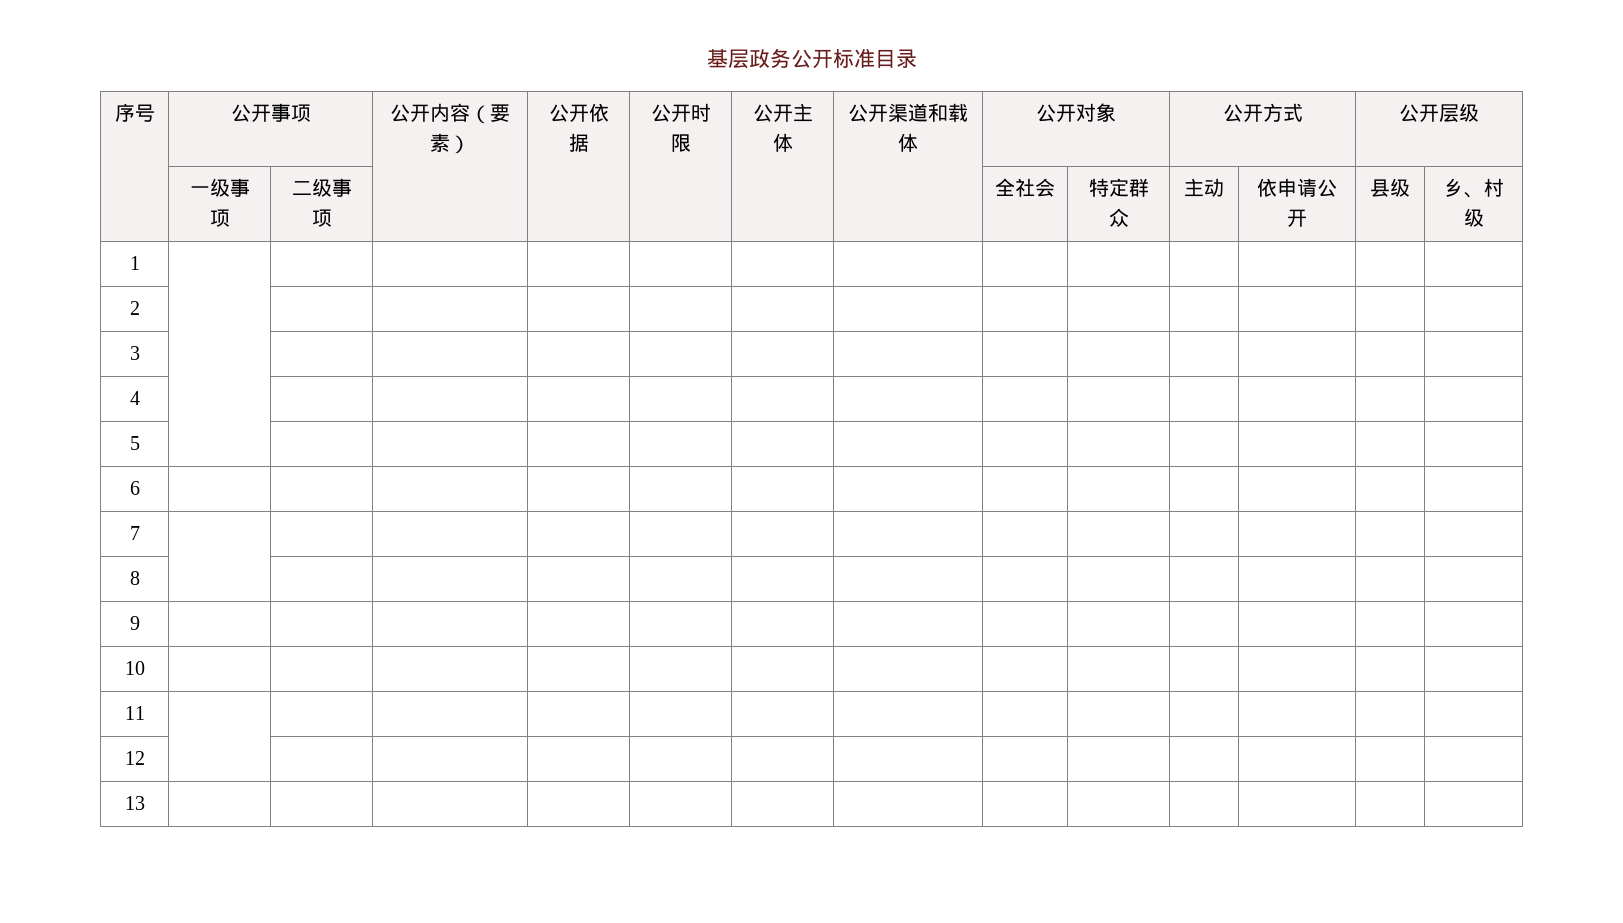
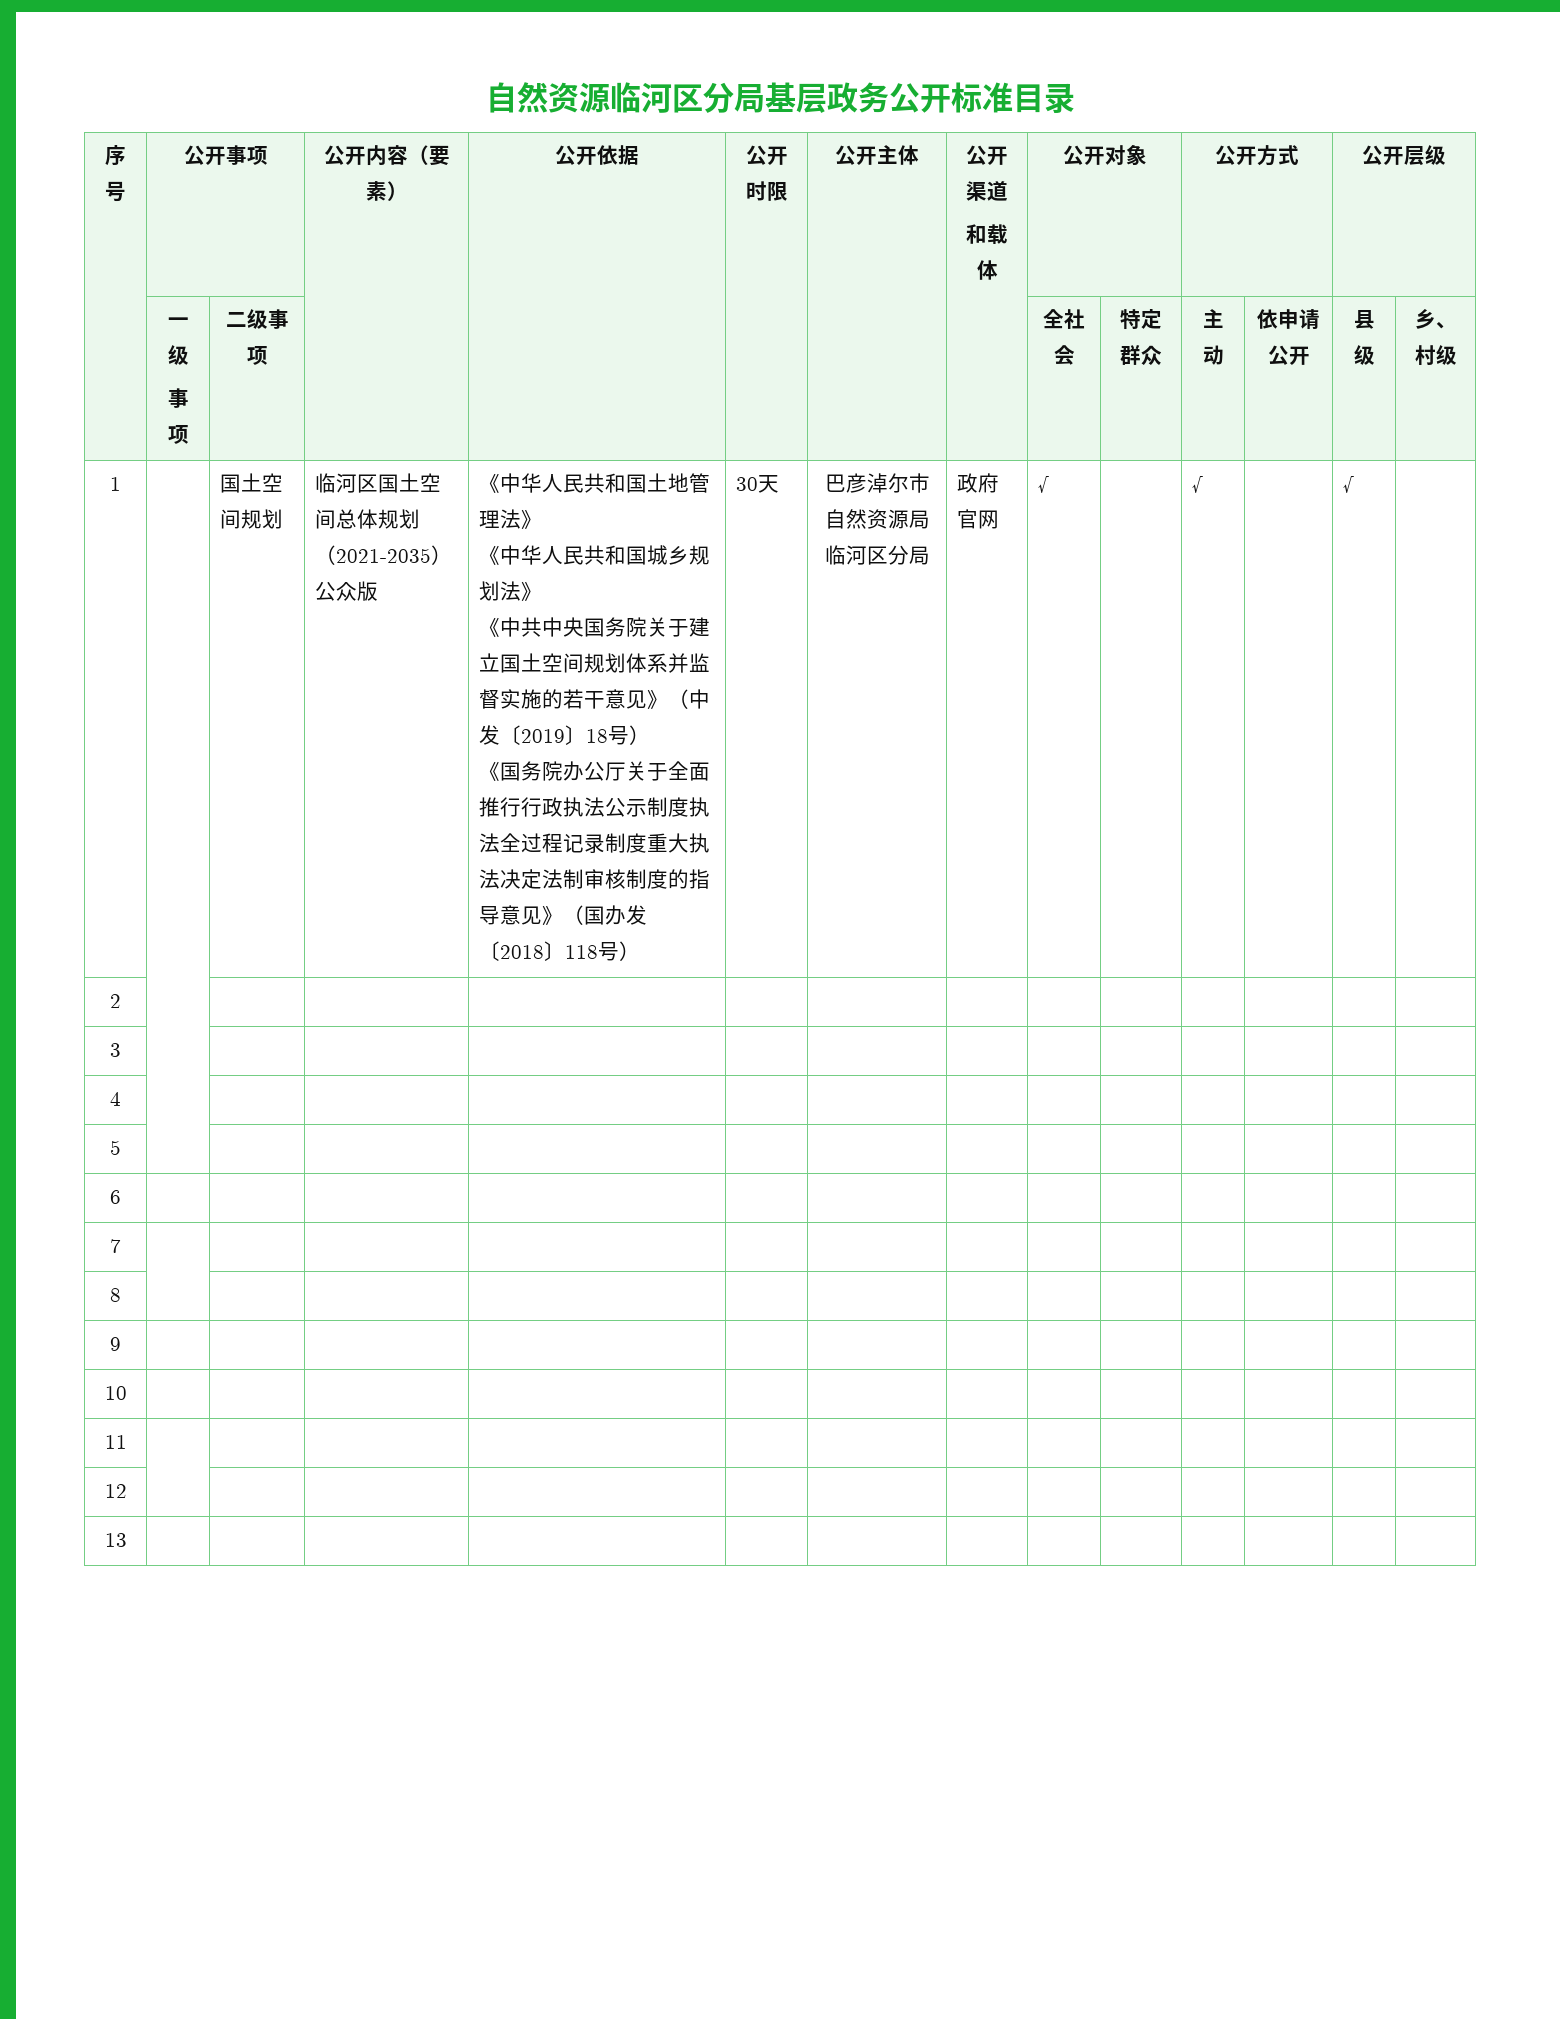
- 基层政务公开标准目录
+ 自然资源临河区分局基层政务公开标准目录
- 序号 | 公开事项 | 公开内容（要素） | 公开依据 | 公开时限 | 公开主体 | 公开渠道和载体 | 公开对象 | 公开方式 | 公开层级
+ 序号 | 公开事项 | 公开内容（要素） | 公开依据 | 公开时限 | 公开主体 | 公开渠道
+ 和载体 | 公开对象 | 公开方式 | 公开层级
- | 一级事项 | 二级事项 | | | | | | 全社会 | 特定群众 | 主动 | 依申请公开 | 县级 | 乡、村级
+ | 一级
+ 事项 | 二级事项 | | | | | | 全社会 | 特定群众 | 主动 | 依申请公开 | 县级 | 乡、村级
+ 国土空间规划 | 临河区国土空间总体规划（2021-2035）公众版 | 《中华人民共和国土地管理法》
+ 《中华人民共和国城乡规划法》
+ 《中共中央国务院关于建立国土空间规划体系并监督实施的若干意见》（中发〔2019〕18号）
+ 《国务院办公厅关于全面推行行政执法公示制度执法全过程记录制度重大执法决定法制审核制度的指导意见》（国办发〔2018〕118号） | 30天 | 巴彦淖尔市自然资源局临河区分局 | 政府官网 | √ | | √ | | √

